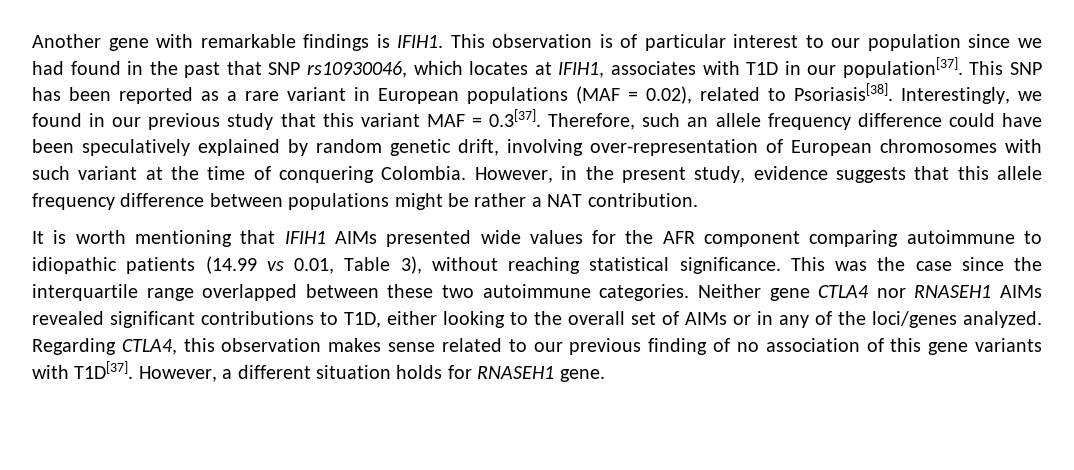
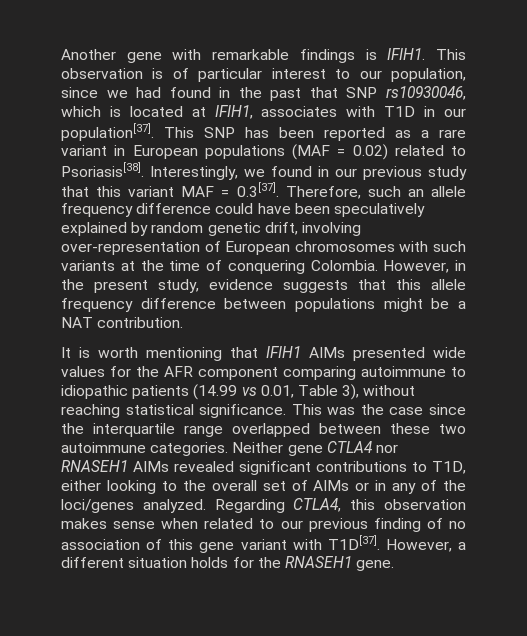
- This observation is of particular interest to our population since we had found in the past that SNP rs10930046, which locates at IFIH1, associates with T1D in our population[37].
+ This observation is of particular interest to our population, since we had found in the past that SNP rs10930046, which is located at IFIH1, associates with T1D in our population[37].
- This SNP has been reported as a rare variant in European populations (MAF = 0.02), related to Psoriasis[38].
+ This SNP has been reported as a rare variant in European populations (MAF = 0.02) related to Psoriasis[38].
- Interestingly, we found in our previous study that this variant MAF = 0.3[37]. Therefore, such an allele frequency difference could have been speculatively explained by random genetic drift, involving over-representation of European chromosomes with such variant at the time of conquering Colombia.
+ Interestingly, we found in our previous study that this variant MAF = 0.3[37]. Therefore, such an allele frequency difference could have been speculatively explained by random genetic drift, involving over-representation of European chromosomes with such variants at the time of conquering Colombia.
- However, in the present study, evidence suggests that this allele frequency difference between populations might be rather a NAT contribution.
+ However, in the present study, evidence suggests that this allele frequency difference between populations might be a NAT contribution.
- Regarding CTLA4, this observation makes sense related to our previous finding of no association of this gene variants with T1D[37].
+ Regarding CTLA4, this observation makes sense when related to our previous finding of no association of this gene variant with T1D[37].
- However, a different situation holds for RNASEH1 gene.
+ However, a different situation holds for the RNASEH1 gene.

